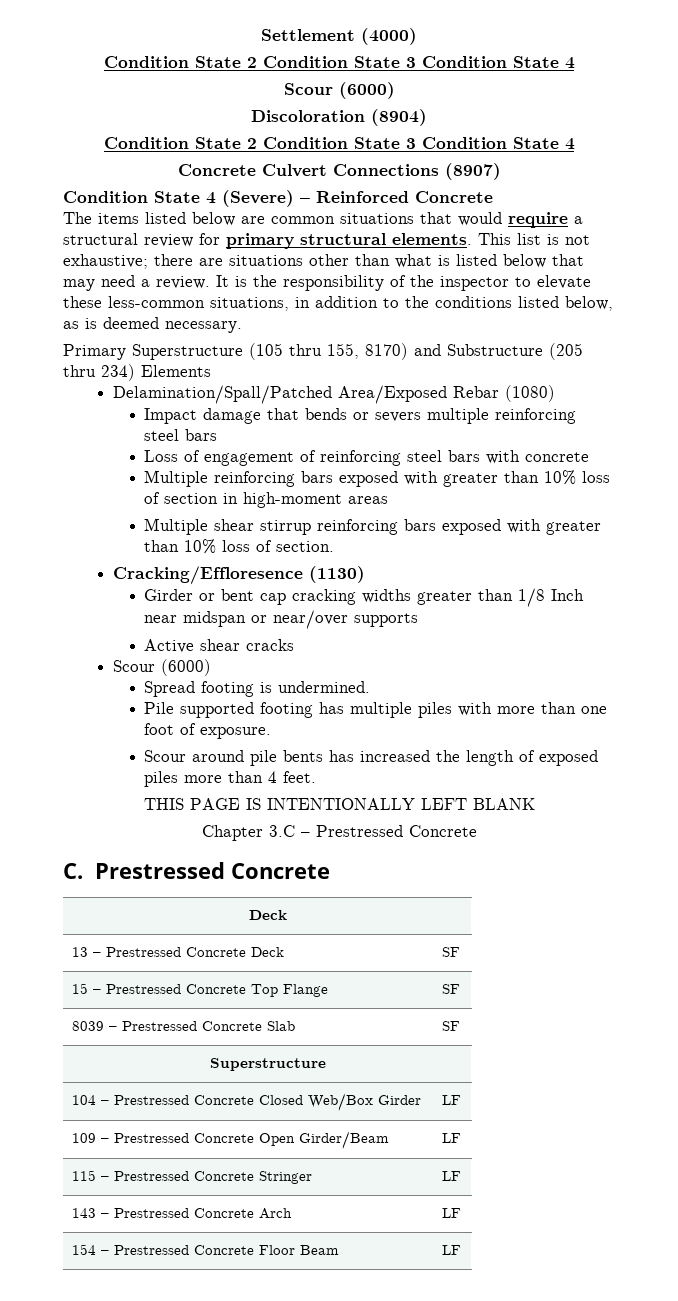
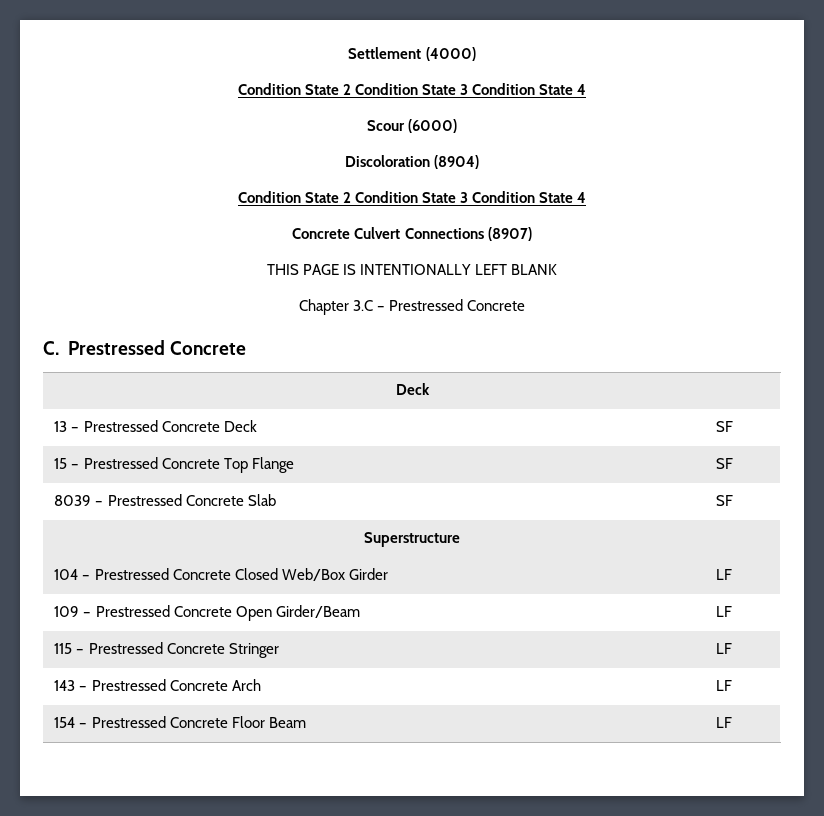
- Condition State 4 (Severe) – Reinforced Concrete
- The items listed below are common situations that would require a structural review for primary structural elements. This list is not exhaustive; there are situations other than what is listed below that may need a review. It is the responsibility of the inspector to elevate these less-common situations, in addition to the conditions listed below, as is deemed necessary.
- Primary Superstructure (105 thru 155, 8170) and Substructure (205 thru 234) Elements
- Delamination/Spall/Patched Area/Exposed Rebar (1080)
- Impact damage that bends or severs multiple reinforcing steel bars
- Loss of engagement of reinforcing steel bars with concrete
- Multiple reinforcing bars exposed with greater than 10% loss of section in high-moment areas
- Multiple shear stirrup reinforcing bars exposed with greater than 10% loss of section.
- Cracking/Effloresence (1130)
- Girder or bent cap cracking widths greater than 1/8 Inch near midspan or near/over supports
- Active shear cracks
- Scour (6000)
- Spread footing is undermined.
- Pile supported footing has multiple piles with more than one foot of exposure.
- Scour around pile bents has increased the length of exposed piles more than 4 feet.

